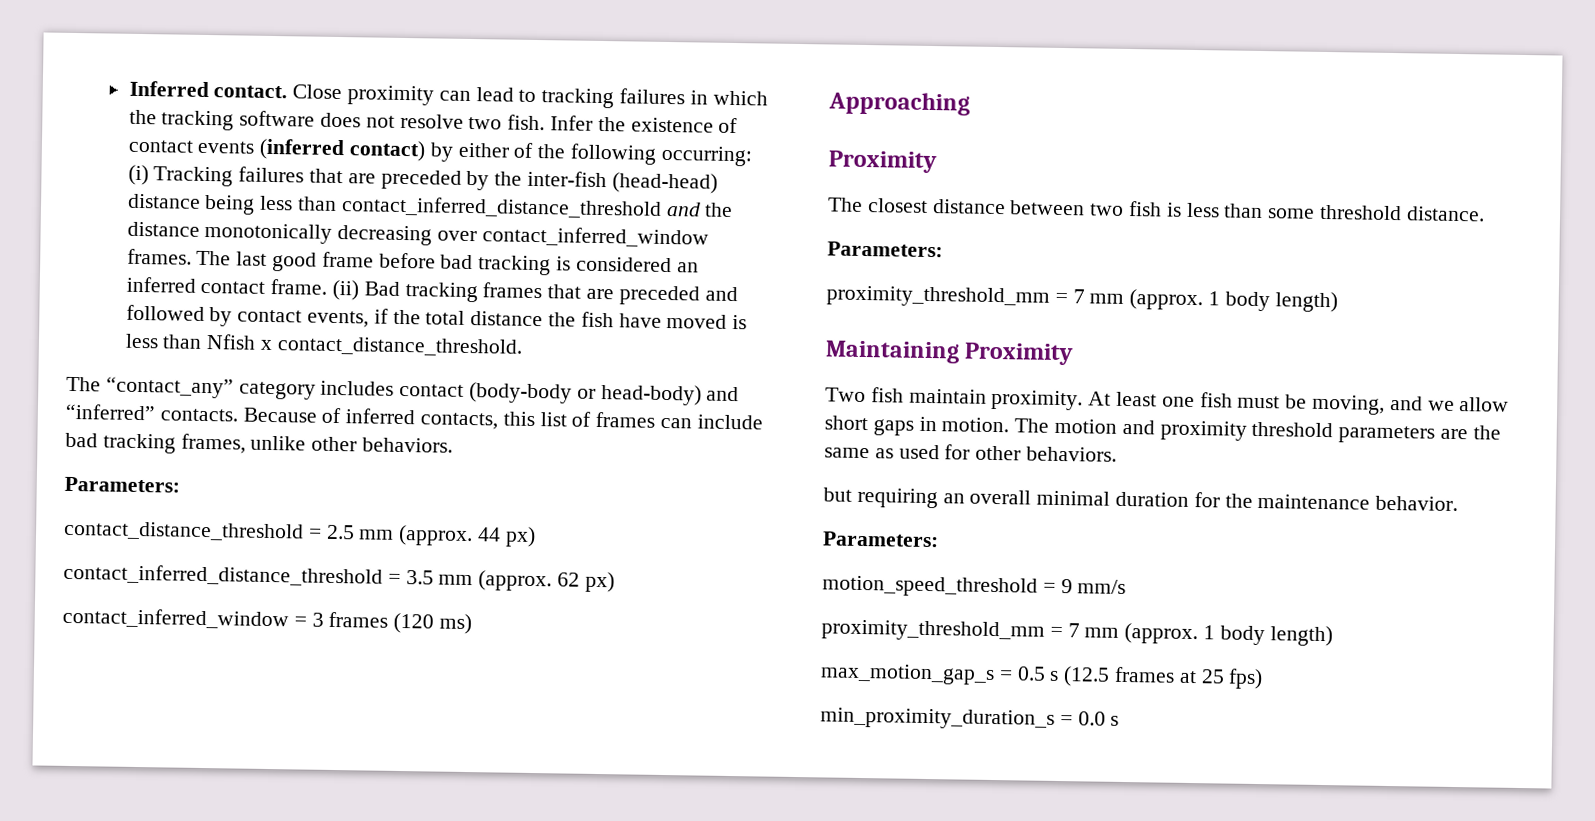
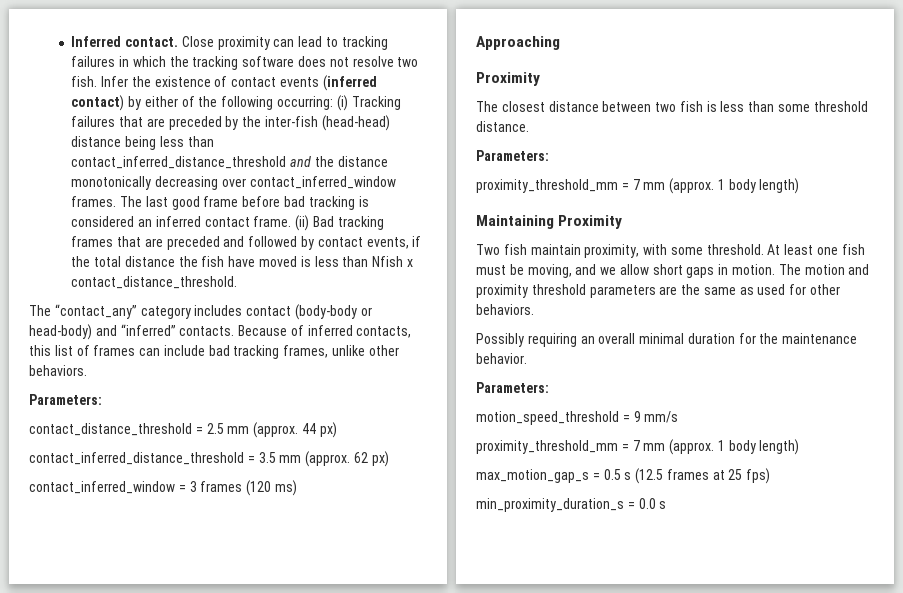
- Two fish maintain proximity.
+ Two fish maintain proximity, with some threshold.
- but requiring an overall minimal duration for the maintenance behavior.
+ Possibly requiring an overall minimal duration for the maintenance behavior.

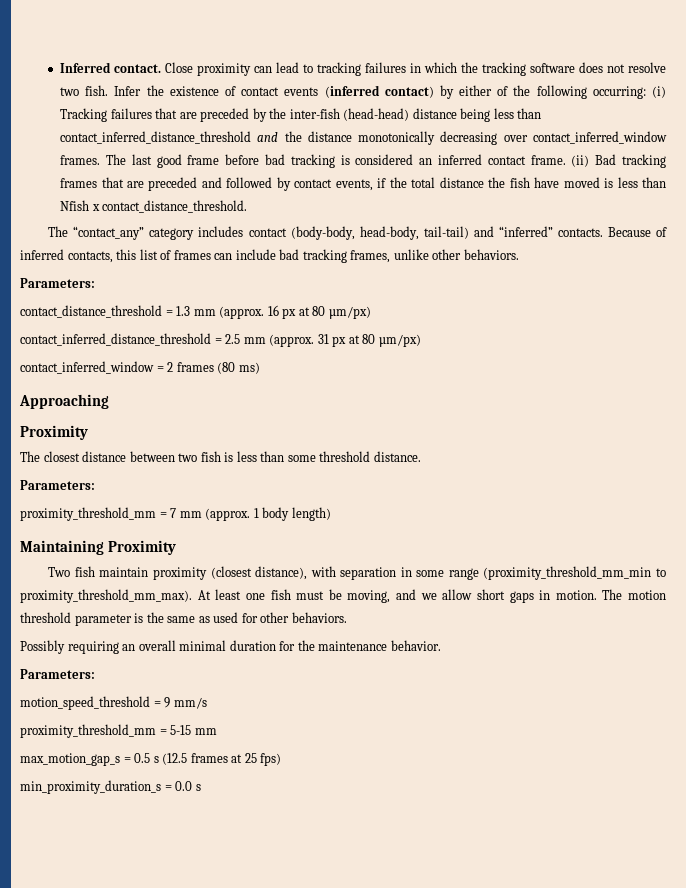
- The “contact_any” category includes contact (body-body or head-body) and “inferred” contacts.
+ The “contact_any” category includes contact (body-body, head-body, tail-tail) and “inferred” contacts.
- contact_distance_threshold = 2.5 mm (approx. 44 px)
- contact_inferred_distance_threshold = 3.5 mm (approx. 62 px)
+ contact_distance_threshold = 1.3 mm (approx. 16 px at 80 µm/px)
+ contact_inferred_distance_threshold = 2.5 mm (approx. 31 px at 80 µm/px)
- contact_inferred_window = 3 frames (120 ms)
+ contact_inferred_window = 2 frames (80 ms)
- Two fish maintain proximity, with some threshold.
+ Two fish maintain proximity (closest distance), with separation in some range (proximity_threshold_mm_min to proximity_threshold_mm_max).
- The motion and proximity threshold parameters are the same as used for other behaviors.
+ The motion threshold parameter is the same as used for other behaviors.
  motion_speed_threshold = 9 mm/s
- proximity_threshold_mm = 7 mm (approx. 1 body length)
+ proximity_threshold_mm = 5-15 mm

